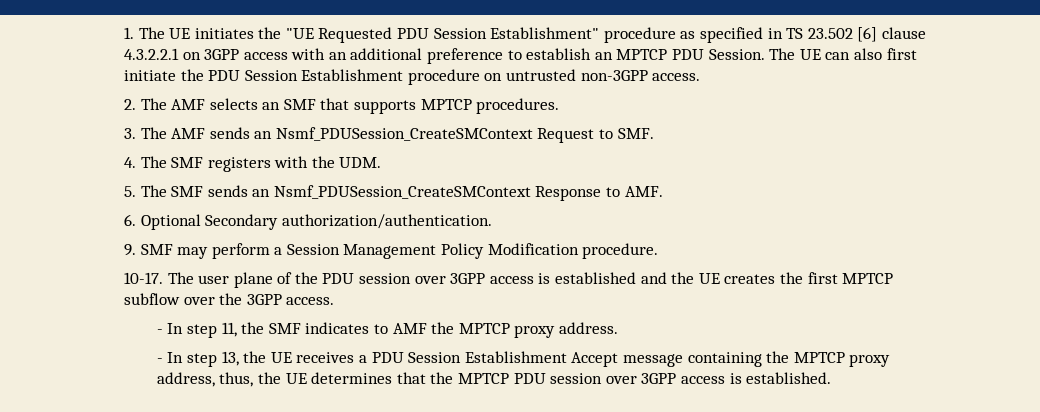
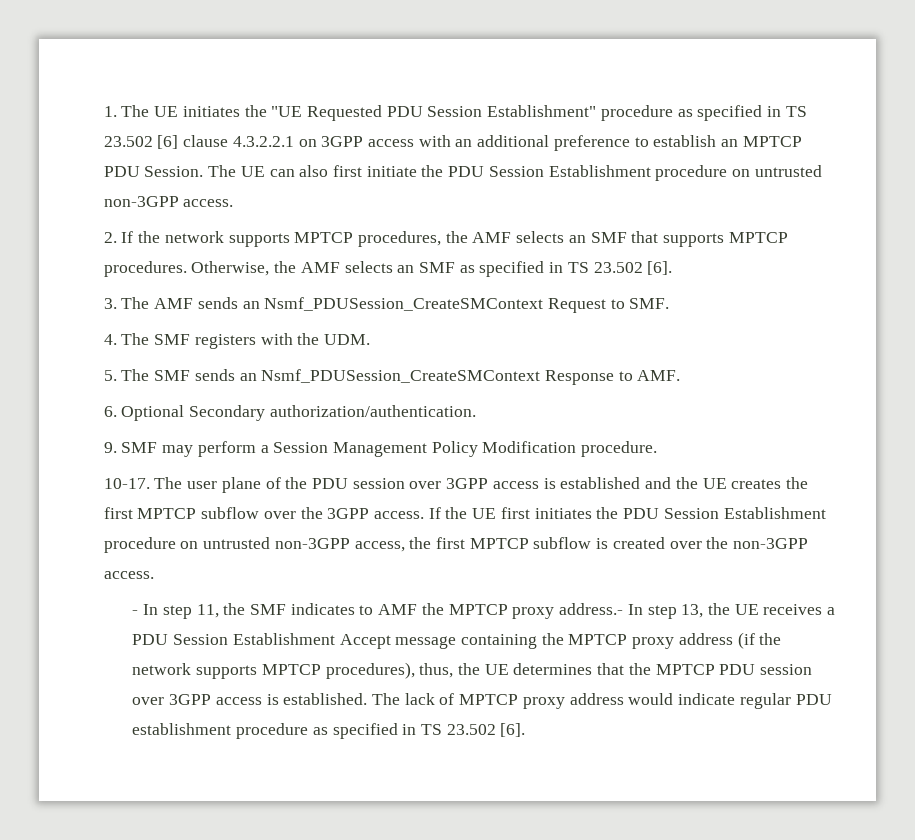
- 2. The AMF selects an SMF that supports MPTCP procedures.
+ 2. If the network supports MPTCP procedures, the AMF selects an SMF that supports MPTCP procedures. Otherwise, the AMF selects an SMF as specified in TS 23.502 [6].
+ If the UE first initiates the PDU Session Establishment procedure on untrusted non-3GPP access, the first MPTCP subflow is created over the non-3GPP access.
- - In step 11, the SMF indicates to AMF the MPTCP proxy address.
- - In step 13, the UE receives a PDU Session Establishment Accept message containing the MPTCP proxy address, thus, the UE determines that the MPTCP PDU session over 3GPP access is established.
+ - In step 11, the SMF indicates to AMF the MPTCP proxy address.- In step 13, the UE receives a PDU Session Establishment Accept message containing the MPTCP proxy address (if the network supports MPTCP procedures), thus, the UE determines that the MPTCP PDU session over 3GPP access is established.
+ The lack of MPTCP proxy address would indicate regular PDU establishment procedure as specified in TS 23.502 [6].

